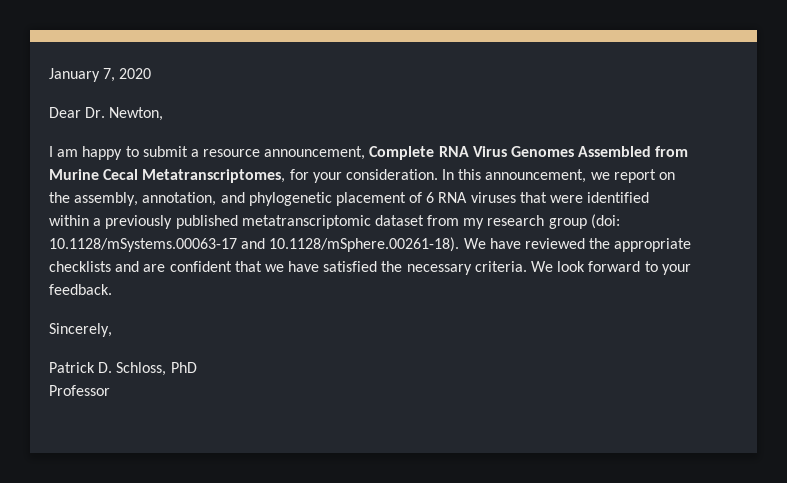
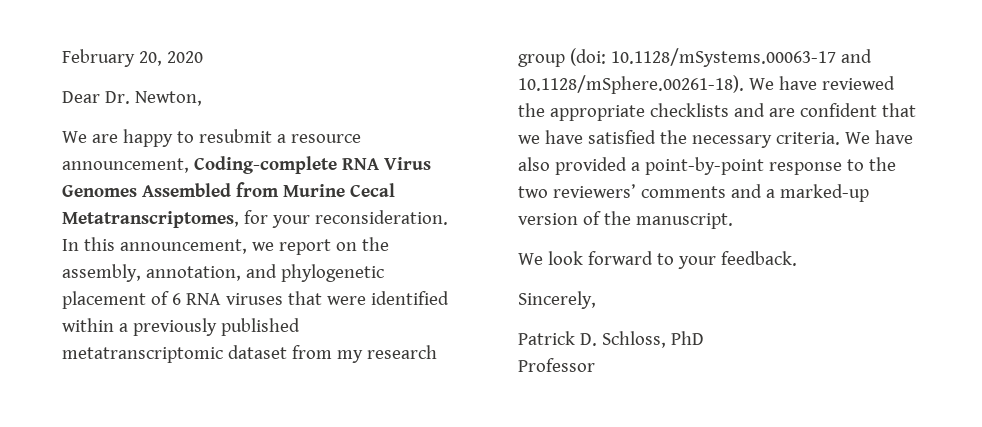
- January 7, 2020
+ February 20, 2020
- I am happy to submit a resource announcement, Complete RNA Virus Genomes Assembled from Murine Cecal Metatranscriptomes, for your consideration.
+ We are happy to resubmit a resource announcement, Coding-complete RNA Virus Genomes Assembled from Murine Cecal Metatranscriptomes, for your reconsideration.
+ We have also provided a point-by-point response to the two reviewers’ comments and a marked-up version of the manuscript.

